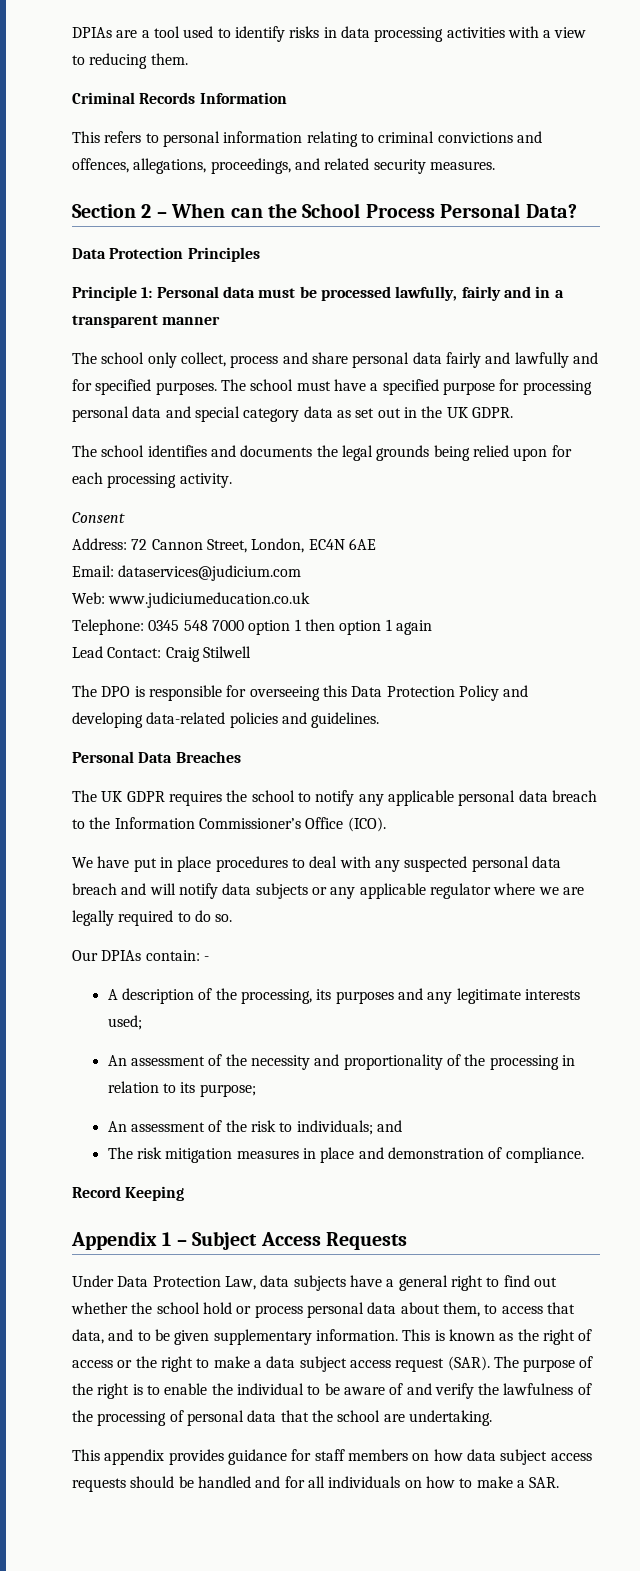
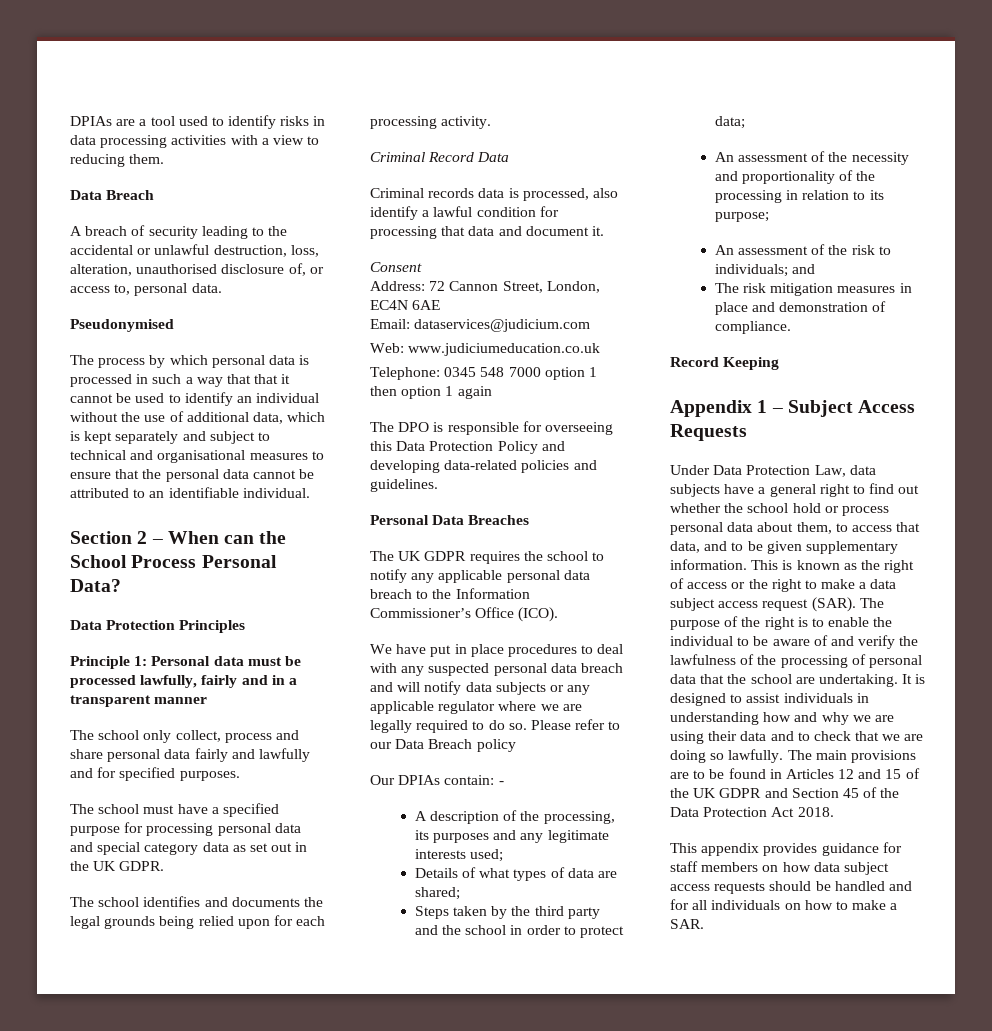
  DPIAs are a tool used to identify risks in data processing activities with a view to reducing them.
- Criminal Records Information
- This refers to personal information relating to criminal convictions and offences, allegations, proceedings, and related security measures.
+ Data Breach
+ A breach of security leading to the accidental or unlawful destruction, loss, alteration, unauthorised disclosure of, or access to, personal data.
+ Pseudonymised
+ The process by which personal data is processed in such a way that that it cannot be used to identify an individual without the use of additional data, which is kept separately and subject to technical and organisational measures to ensure that the personal data cannot be attributed to an identifiable individual.
- The school only collect, process and share personal data fairly and lawfully and for specified purposes. The school must have a specified purpose for processing personal data and special category data as set out in the UK GDPR.
+ The school only collect, process and share personal data fairly and lawfully and for specified purposes.
+ The school must have a specified purpose for processing personal data and special category data as set out in the UK GDPR.
+ Criminal Record Data
+ Criminal records data is processed, also identify a lawful condition for processing that data and document it.
- Lead Contact: Craig Stilwell
+ Please refer to our Data Breach policy
+ Details of what types of data are shared;
+ Steps taken by the third party and the school in order to protect data;
+ It is designed to assist individuals in understanding how and why we are using their data and to check that we are doing so lawfully. The main provisions are to be found in Articles 12 and 15 of the UK GDPR and Section 45 of the Data Protection Act 2018.

